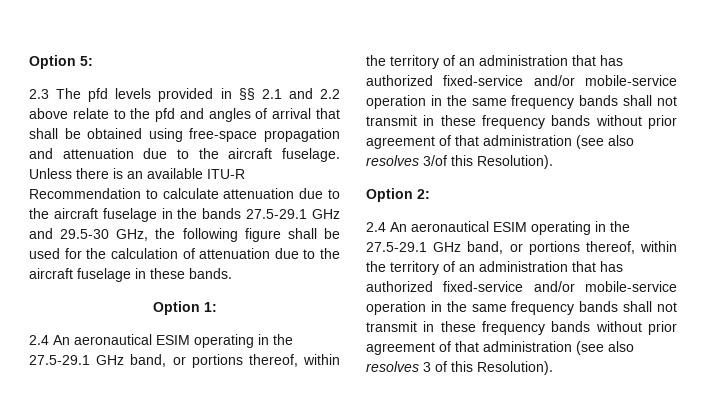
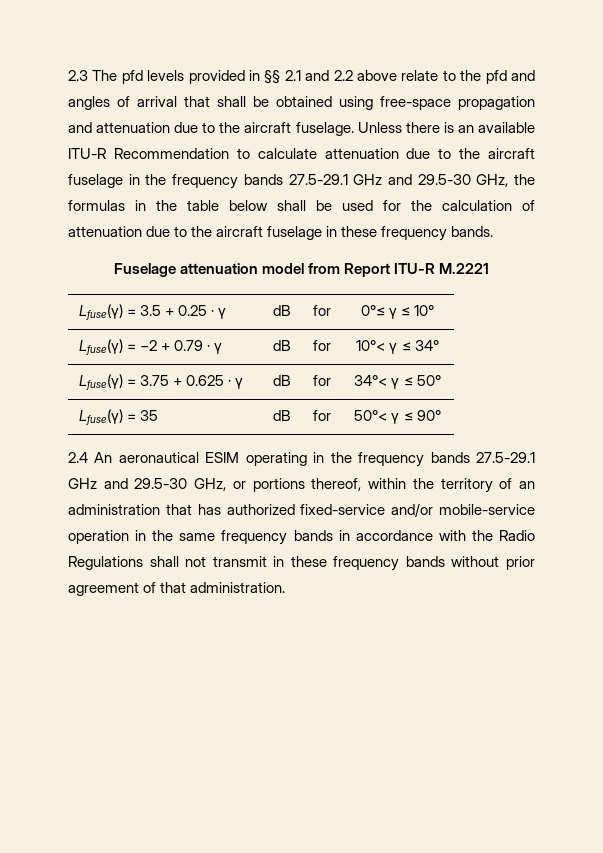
- Option 5:
- Unless there is an available ITU-R Recommendation to calculate attenuation due to the aircraft fuselage in the bands 27.5-29.1 GHz and 29.5-30 GHz, the following figure shall be used for the calculation of attenuation due to the aircraft fuselage in these bands.
+ Unless there is an available ITU-R Recommendation to calculate attenuation due to the aircraft fuselage in the frequency bands 27.5-29.1 GHz and 29.5-30 GHz, the formulas in the table below shall be used for the calculation of attenuation due to the aircraft fuselage in these frequency bands.
- Option 1:
- 2.4 An aeronautical ESIM operating in the 27.5-29.1 GHz band, or portions thereof, within the territory of an administration that has authorized fixed-service and/or mobile-service operation in the same frequency bands shall not transmit in these frequency bands without prior agreement of that administration (see also resolves 3/of this Resolution).
- Option 2:
- 2.4 An aeronautical ESIM operating in the 27.5-29.1 GHz band, or portions thereof, within the territory of an administration that has authorized fixed-service and/or mobile-service operation in the same frequency bands shall not transmit in these frequency bands without prior agreement of that administration (see also resolves 3 of this Resolution).
+ Fuselage attenuation model from Report ITU-R M.2221
+ Lfuse(γ) = 3.5 + 0.25 · γ | dB | for | 0°≤ γ ≤ 10°
+ Lfuse(γ) = −2 + 0.79 · γ | dB | for | 10°< γ ≤ 34°
+ Lfuse(γ) = 3.75 + 0.625 · γ | dB | for | 34°< γ ≤ 50°
+ Lfuse(γ) = 35 | dB | for | 50°< γ ≤ 90°
+ 2.4 An aeronautical ESIM operating in the frequency bands 27.5-29.1 GHz and 29.5-30 GHz, or portions thereof, within the territory of an administration that has authorized fixed-service and/or mobile-service operation in the same frequency bands in accordance with the Radio Regulations shall not transmit in these frequency bands without prior agreement of that administration.

